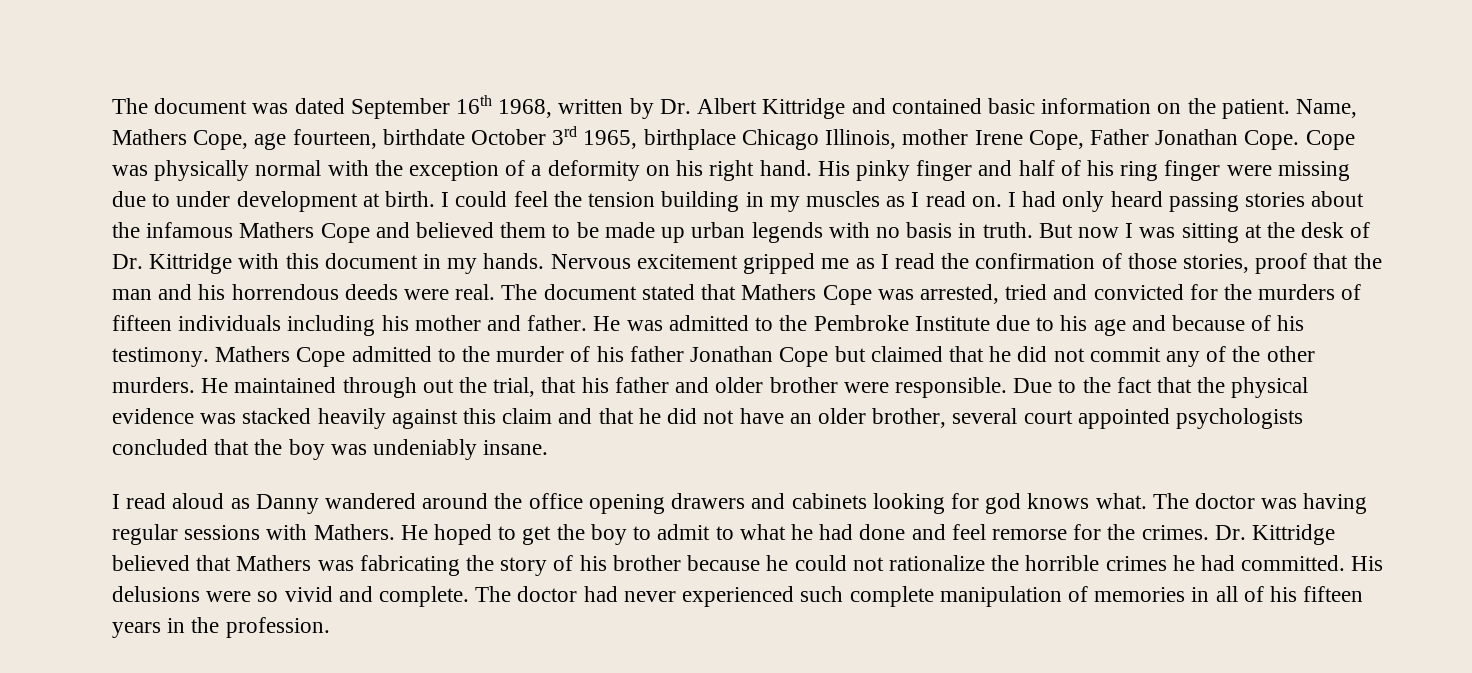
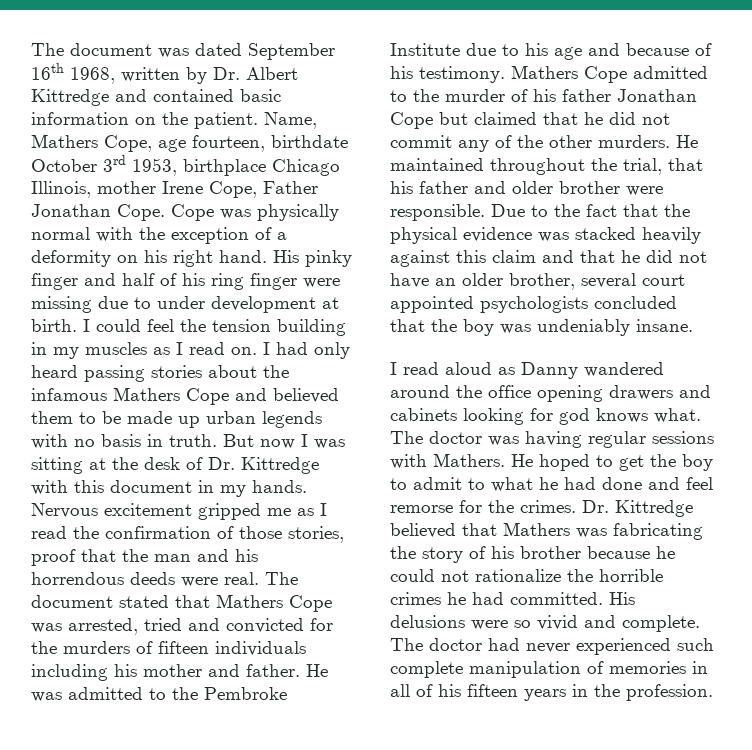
- The document was dated September 16th 1968, written by Dr. Albert Kittridge and contained basic information on the patient.
+ The document was dated September 16th 1968, written by Dr. Albert Kittredge and contained basic information on the patient.
- Name, Mathers Cope, age fourteen, birthdate October 3rd 1965, birthplace Chicago Illinois, mother Irene Cope, Father Jonathan Cope.
+ Name, Mathers Cope, age fourteen, birthdate October 3rd 1953, birthplace Chicago Illinois, mother Irene Cope, Father Jonathan Cope.
- But now I was sitting at the desk of Dr. Kittridge with this document in my hands.
+ But now I was sitting at the desk of Dr. Kittredge with this document in my hands.
- He maintained through out the trial, that his father and older brother were responsible.
+ He maintained throughout the trial, that his father and older brother were responsible.
- Dr. Kittridge believed that Mathers was fabricating the story of his brother because he could not rationalize the horrible crimes he had committed.
+ Dr. Kittredge believed that Mathers was fabricating the story of his brother because he could not rationalize the horrible crimes he had committed.

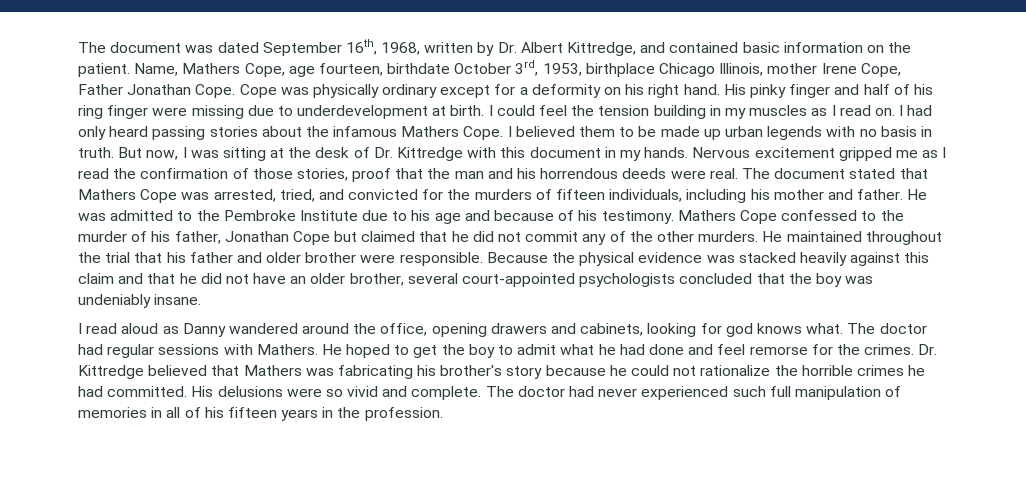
- The document was dated September 16th 1968, written by Dr. Albert Kittredge and contained basic information on the patient.
+ The document was dated September 16th, 1968, written by Dr. Albert Kittredge, and contained basic information on the patient.
- Name, Mathers Cope, age fourteen, birthdate October 3rd 1953, birthplace Chicago Illinois, mother Irene Cope, Father Jonathan Cope.
+ Name, Mathers Cope, age fourteen, birthdate October 3rd, 1953, birthplace Chicago Illinois, mother Irene Cope, Father Jonathan Cope.
- Cope was physically normal with the exception of a deformity on his right hand.
+ Cope was physically ordinary except for a deformity on his right hand.
- His pinky finger and half of his ring finger were missing due to under development at birth.
+ His pinky finger and half of his ring finger were missing due to underdevelopment at birth.
- I had only heard passing stories about the infamous Mathers Cope and believed them to be made up urban legends with no basis in truth.
+ I had only heard passing stories about the infamous Mathers Cope. I believed them to be made up urban legends with no basis in truth.
- But now I was sitting at the desk of Dr. Kittredge with this document in my hands.
+ But now, I was sitting at the desk of Dr. Kittredge with this document in my hands.
- The document stated that Mathers Cope was arrested, tried and convicted for the murders of fifteen individuals including his mother and father.
+ The document stated that Mathers Cope was arrested, tried, and convicted for the murders of fifteen individuals, including his mother and father.
- Mathers Cope admitted to the murder of his father Jonathan Cope but claimed that he did not commit any of the other murders.
+ Mathers Cope confessed to the murder of his father, Jonathan Cope but claimed that he did not commit any of the other murders.
- He maintained throughout the trial, that his father and older brother were responsible.
+ He maintained throughout the trial that his father and older brother were responsible.
- Due to the fact that the physical evidence was stacked heavily against this claim and that he did not have an older brother, several court appointed psychologists concluded that the boy was undeniably insane.
+ Because the physical evidence was stacked heavily against this claim and that he did not have an older brother, several court-appointed psychologists concluded that the boy was undeniably insane.
- I read aloud as Danny wandered around the office opening drawers and cabinets looking for god knows what.
+ I read aloud as Danny wandered around the office, opening drawers and cabinets, looking for god knows what.
- The doctor was having regular sessions with Mathers.
+ The doctor had regular sessions with Mathers.
- He hoped to get the boy to admit to what he had done and feel remorse for the crimes.
+ He hoped to get the boy to admit what he had done and feel remorse for the crimes.
- Dr. Kittredge believed that Mathers was fabricating the story of his brother because he could not rationalize the horrible crimes he had committed.
+ Dr. Kittredge believed that Mathers was fabricating his brother's story because he could not rationalize the horrible crimes he had committed.
- The doctor had never experienced such complete manipulation of memories in all of his fifteen years in the profession.
+ The doctor had never experienced such full manipulation of memories in all of his fifteen years in the profession.

